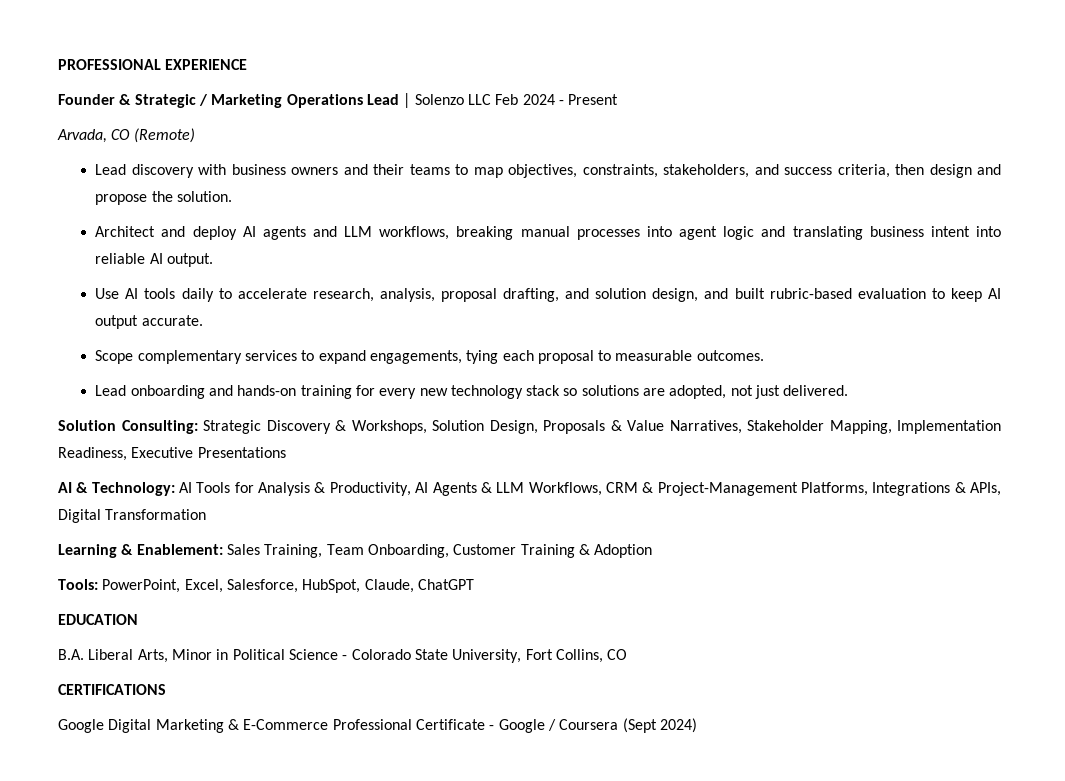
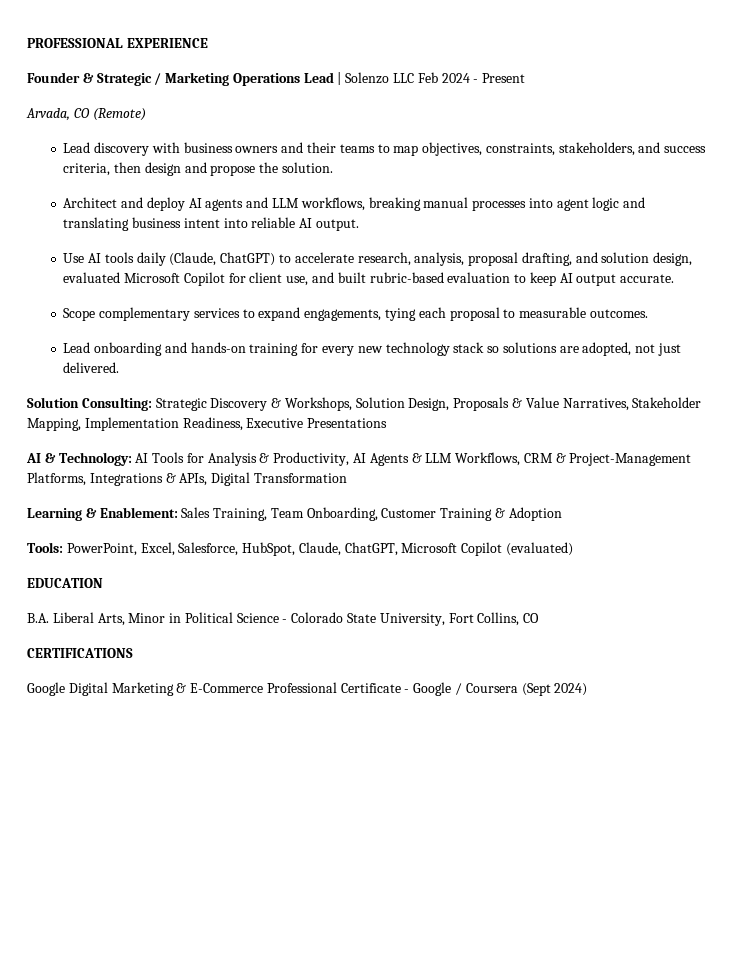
- Use AI tools daily to accelerate research, analysis, proposal drafting, and solution design, and built rubric-based evaluation to keep AI output accurate.
+ Use AI tools daily (Claude, ChatGPT) to accelerate research, analysis, proposal drafting, and solution design, evaluated Microsoft Copilot for client use, and built rubric-based evaluation to keep AI output accurate.
- Tools: PowerPoint, Excel, Salesforce, HubSpot, Claude, ChatGPT
+ Tools: PowerPoint, Excel, Salesforce, HubSpot, Claude, ChatGPT, Microsoft Copilot (evaluated)

